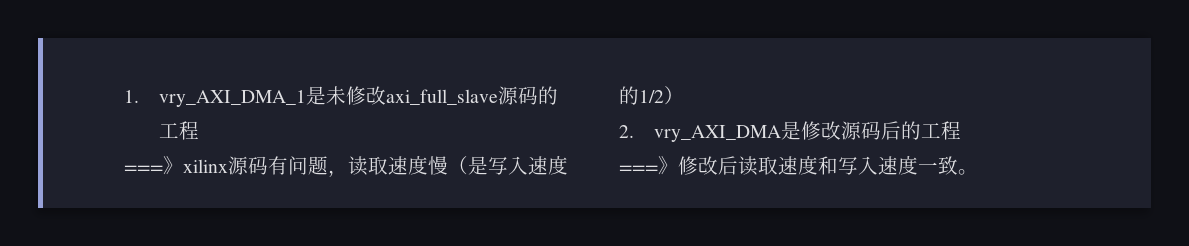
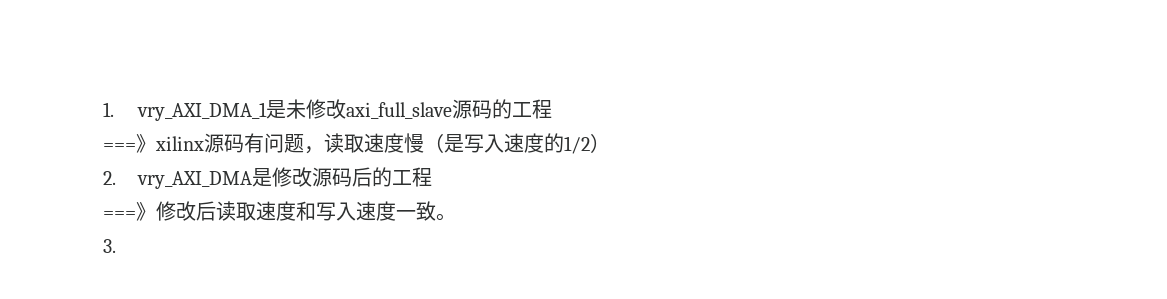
+ 3.

